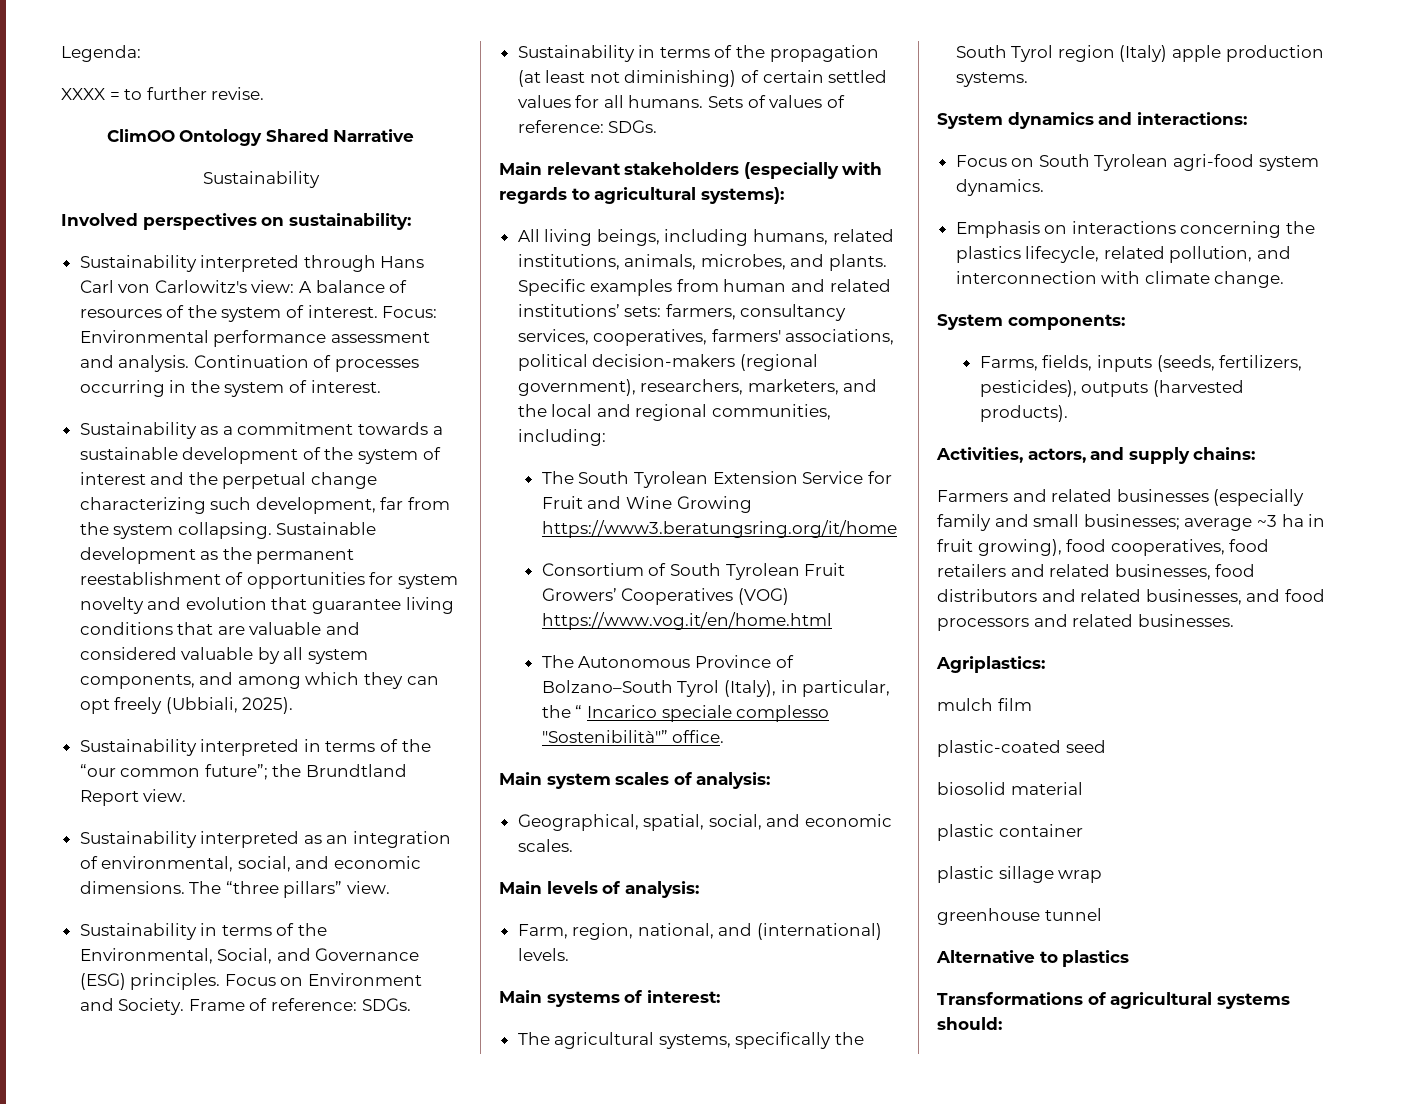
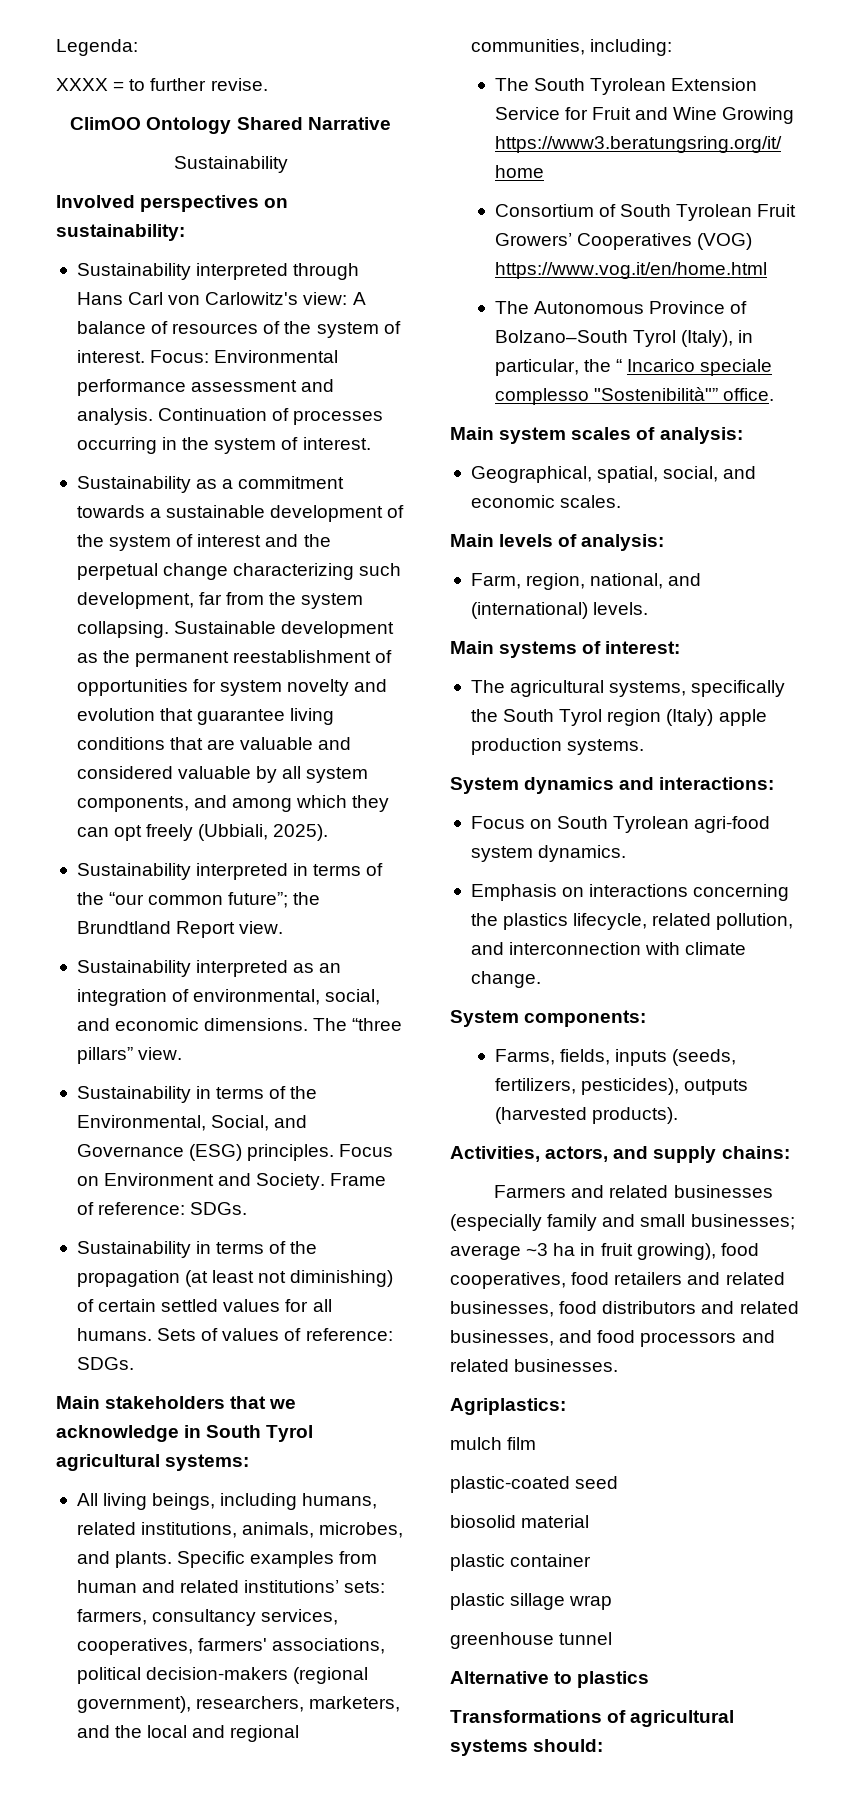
- Main relevant stakeholders (especially with regards to agricultural systems):
+ Main stakeholders that we acknowledge in South Tyrol agricultural systems:

